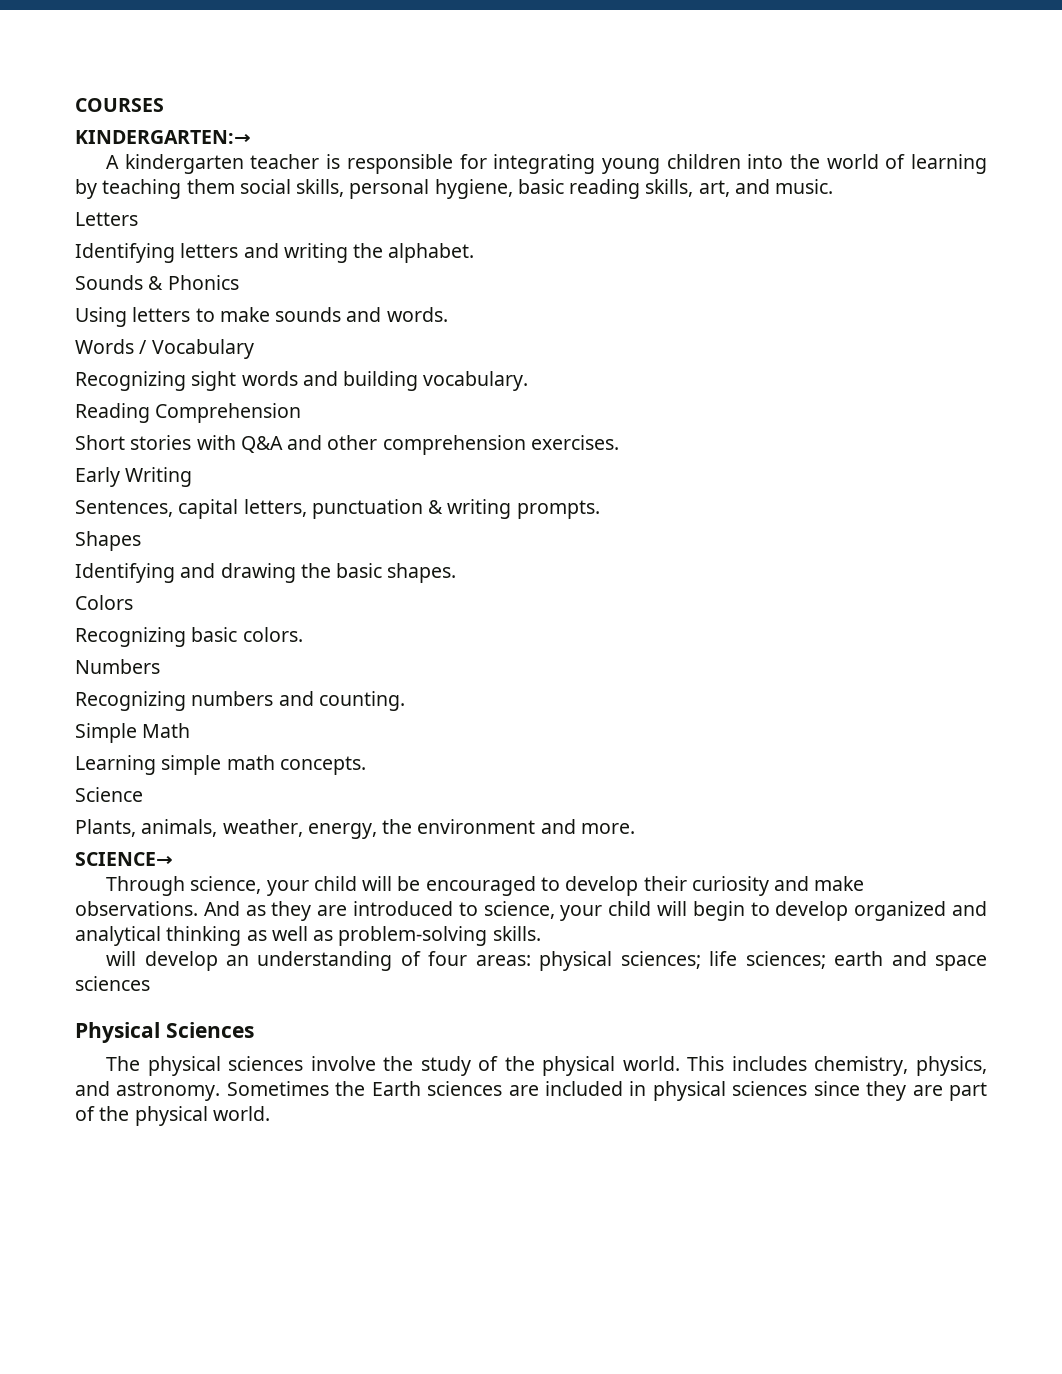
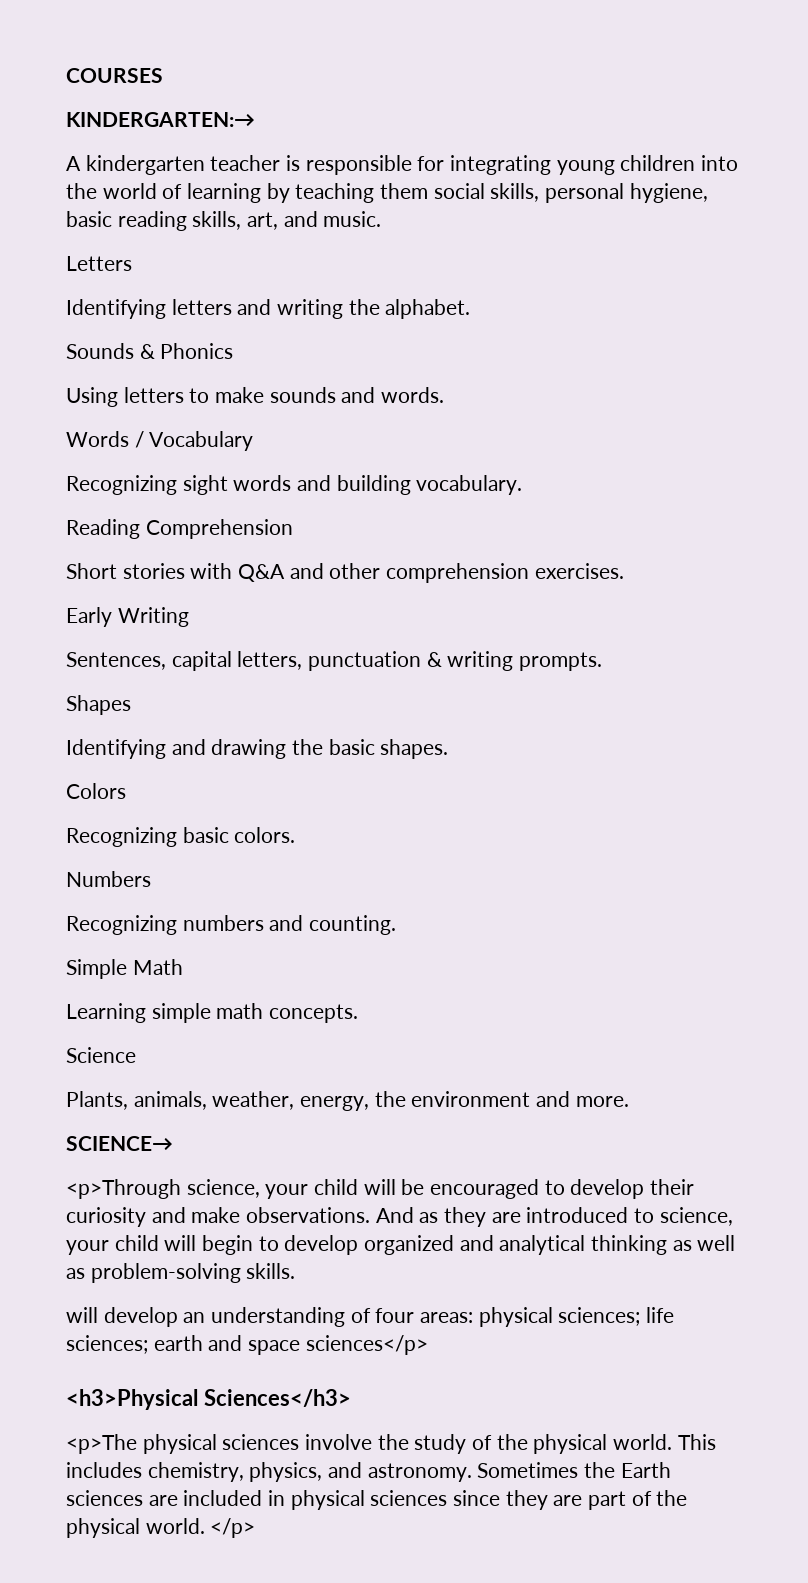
- Through science, your child will be encouraged to develop their curiosity and make observations.
+ <p>Through science, your child will be encouraged to develop their curiosity and make observations.
- will develop an understanding of four areas: physical sciences; life sciences; earth and space sciences
- Physical Sciences
- The physical sciences involve the study of the physical world.
+ will develop an understanding of four areas: physical sciences; life sciences; earth and space sciences</p>
+ <h3>Physical Sciences</h3>
+ <p>The physical sciences involve the study of the physical world.
+ </p>

